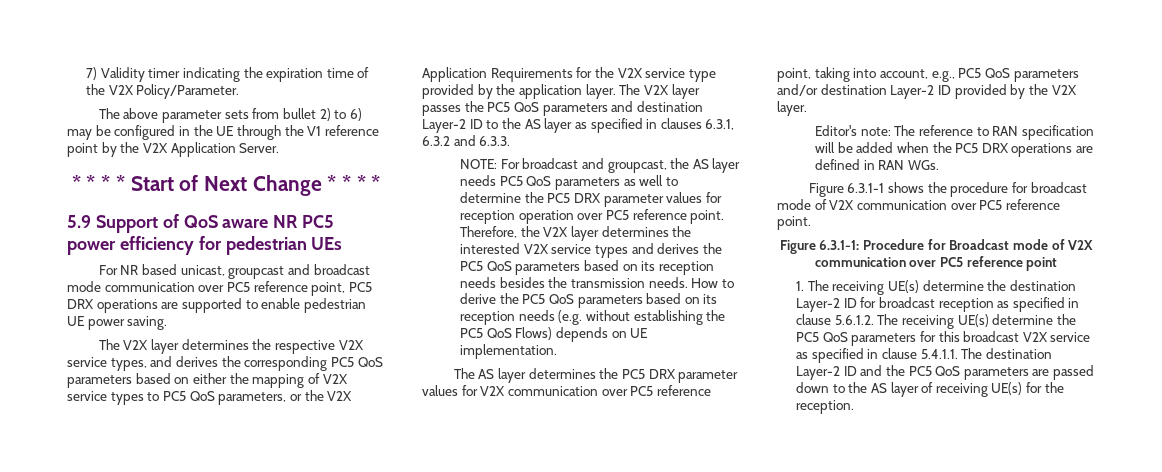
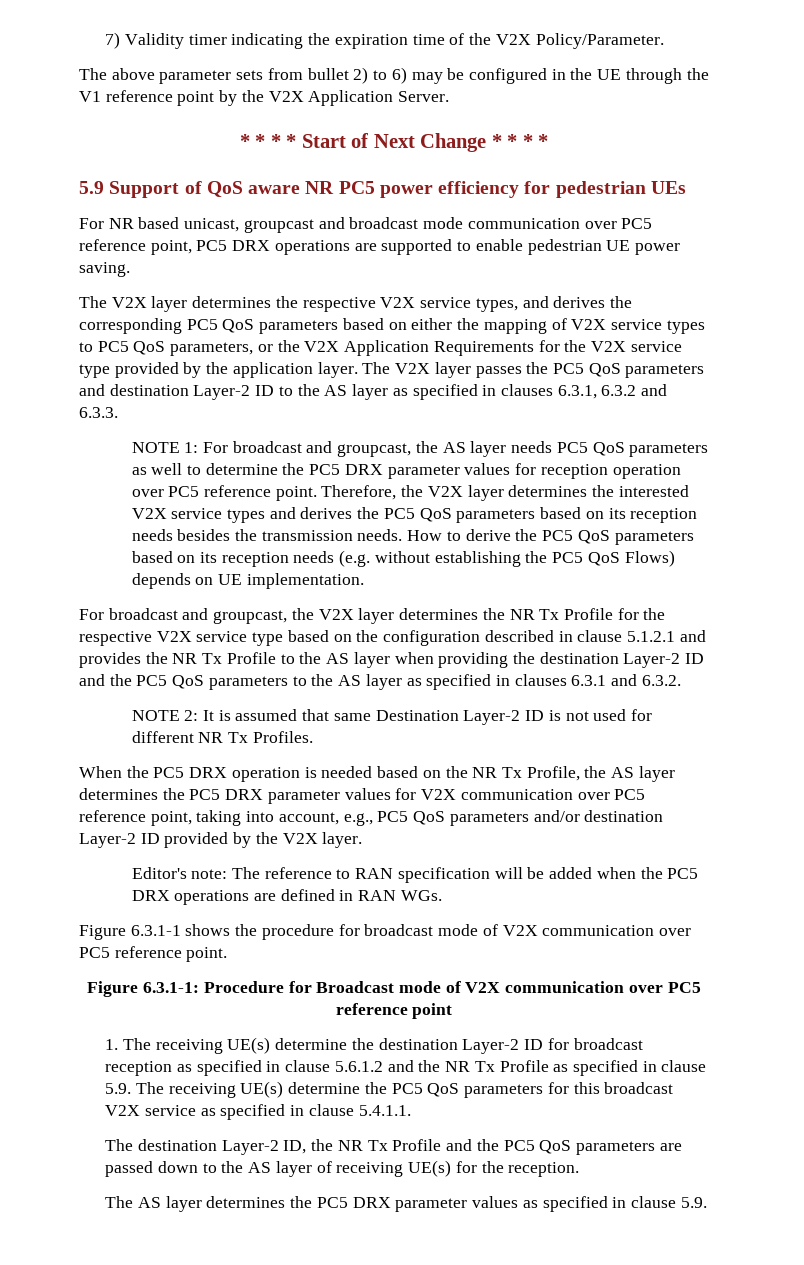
- NOTE: For broadcast and groupcast, the AS layer needs PC5 QoS parameters as well to determine the PC5 DRX parameter values for reception operation over PC5 reference point.
+ NOTE 1: For broadcast and groupcast, the AS layer needs PC5 QoS parameters as well to determine the PC5 DRX parameter values for reception operation over PC5 reference point.
- The AS layer determines the PC5 DRX parameter values for V2X communication over PC5 reference point, taking into account, e.g., PC5 QoS parameters and/or destination Layer-2 ID provided by the V2X layer.
+ For broadcast and groupcast, the V2X layer determines the NR Tx Profile for the respective V2X service type based on the configuration described in clause 5.1.2.1 and provides the NR Tx Profile to the AS layer when providing the destination Layer-2 ID and the PC5 QoS parameters to the AS layer as specified in clauses 6.3.1 and 6.3.2.
+ NOTE 2: It is assumed that same Destination Layer-2 ID is not used for different NR Tx Profiles.
+ When the PC5 DRX operation is needed based on the NR Tx Profile, the AS layer determines the PC5 DRX parameter values for V2X communication over PC5 reference point, taking into account, e.g., PC5 QoS parameters and/or destination Layer-2 ID provided by the V2X layer.
- 1. The receiving UE(s) determine the destination Layer-2 ID for broadcast reception as specified in clause 5.6.1.2. The receiving UE(s) determine the PC5 QoS parameters for this broadcast V2X service as specified in clause 5.4.1.1. The destination Layer-2 ID and the PC5 QoS parameters are passed down to the AS layer of receiving UE(s) for the reception.
+ 1. The receiving UE(s) determine the destination Layer-2 ID for broadcast reception as specified in clause 5.6.1.2 and the NR Tx Profile as specified in clause 5.9. The receiving UE(s) determine the PC5 QoS parameters for this broadcast V2X service as specified in clause 5.4.1.1.
+ The destination Layer-2 ID, the NR Tx Profile and the PC5 QoS parameters are passed down to the AS layer of receiving UE(s) for the reception.
+ The AS layer determines the PC5 DRX parameter values as specified in clause 5.9.

